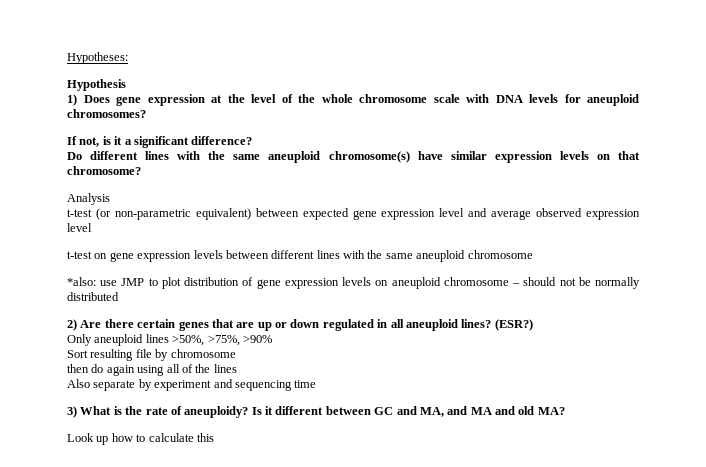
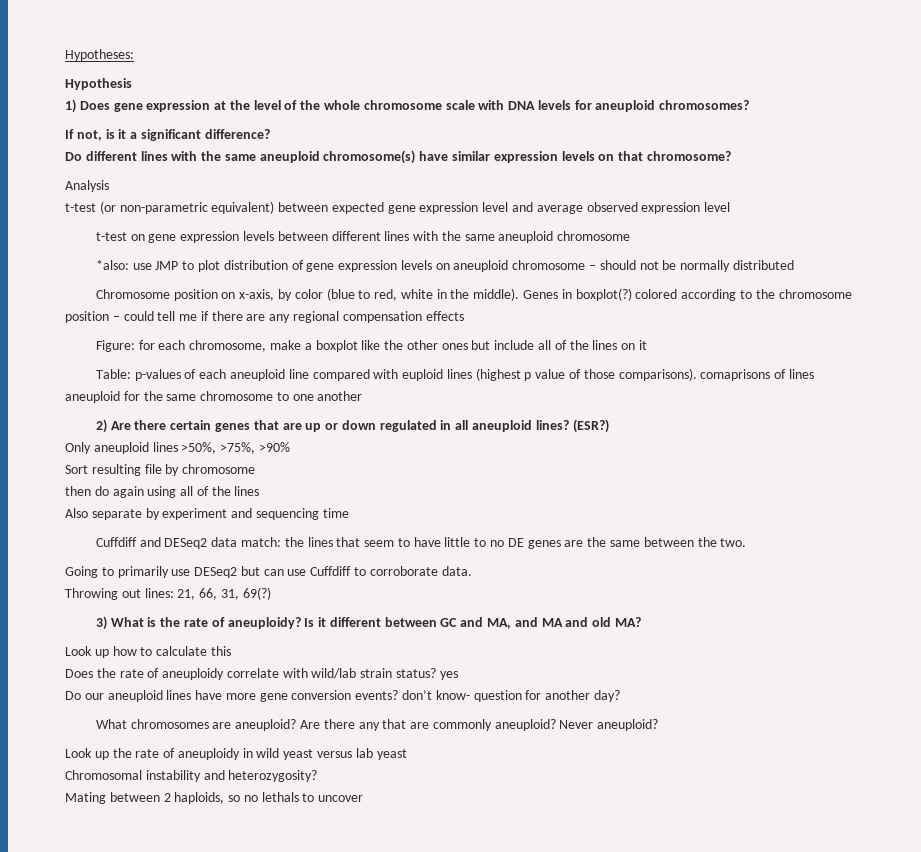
+ Chromosome position on x-axis, by color (blue to red, white in the middle). Genes in boxplot(?) colored according to the chromosome position – could tell me if there are any regional compensation effects
+ Figure: for each chromosome, make a boxplot like the other ones but include all of the lines on it
+ Table: p-values of each aneuploid line compared with euploid lines (highest p value of those comparisons). comaprisons of lines aneuploid for the same chromosome to one another
+ Cuffdiff and DESeq2 data match: the lines that seem to have little to no DE genes are the same between the two.
+ Going to primarily use DESeq2 but can use Cuffdiff to corroborate data.
+ Throwing out lines: 21, 66, 31, 69(?)
+ Does the rate of aneuploidy correlate with wild/lab strain status? yes
+ Do our aneuploid lines have more gene conversion events? don’t know- question for another day?
+ What chromosomes are aneuploid? Are there any that are commonly aneuploid? Never aneuploid?
+ Look up the rate of aneuploidy in wild yeast versus lab yeast
+ Chromosomal instability and heterozygosity?
+ Mating between 2 haploids, so no lethals to uncover

